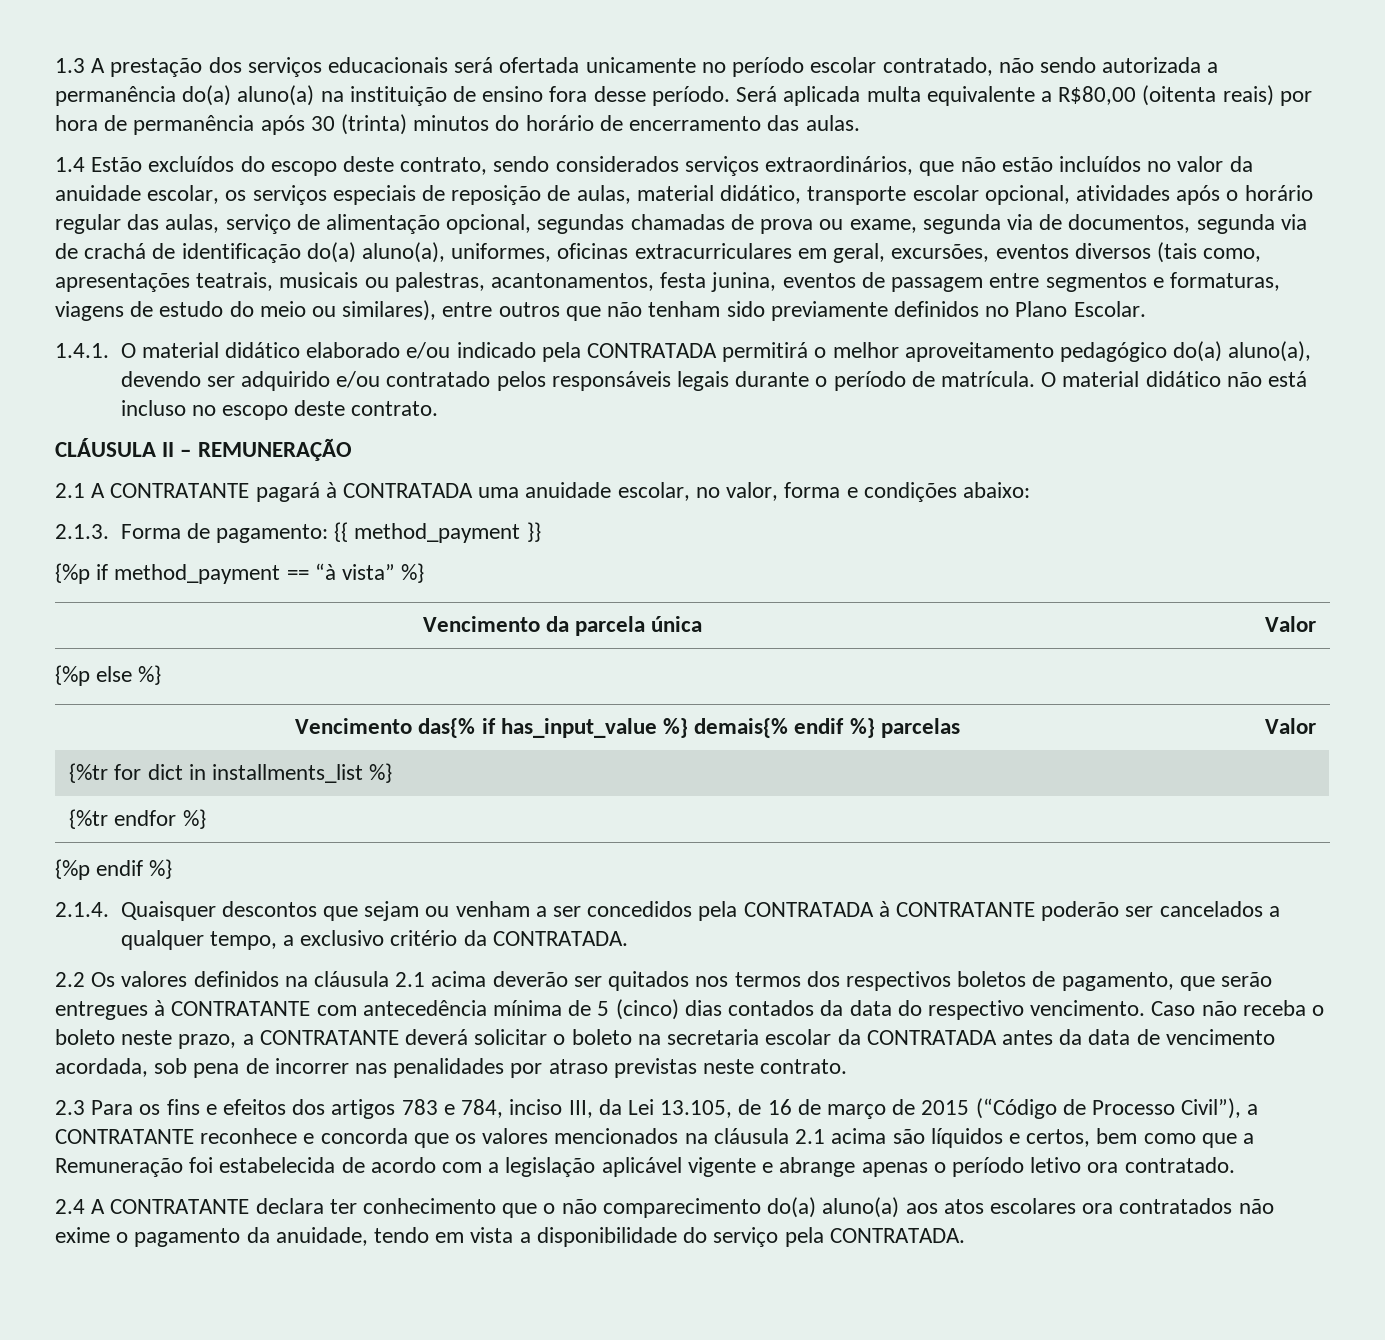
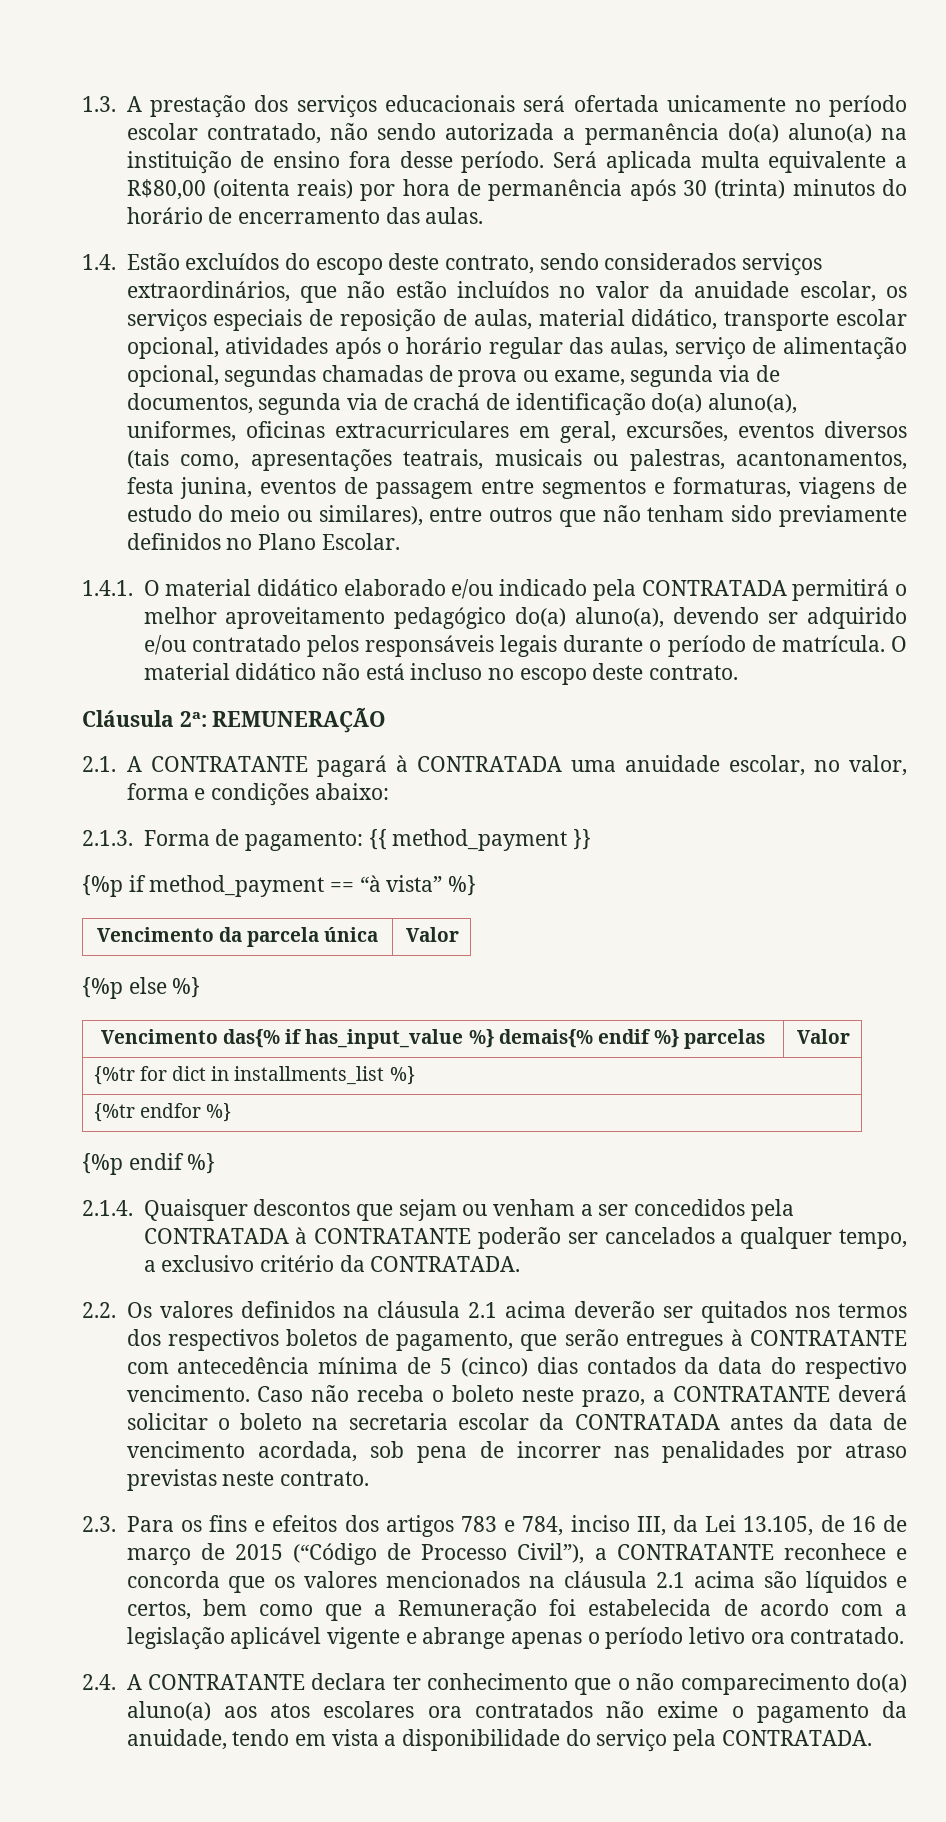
- 1.3 A prestação dos serviços educacionais será ofertada unicamente no período escolar contratado, não sendo autorizada a permanência do(a) aluno(a) na instituição de ensino fora desse período.
+ 1.3. A prestação dos serviços educacionais será ofertada unicamente no período escolar contratado, não sendo autorizada a permanência do(a) aluno(a) na instituição de ensino fora desse período.
- 1.4 Estão excluídos do escopo deste contrato, sendo considerados serviços extraordinários, que não estão incluídos no valor da anuidade escolar, os serviços especiais de reposição de aulas, material didático, transporte escolar opcional, atividades após o horário regular das aulas, serviço de alimentação opcional, segundas chamadas de prova ou exame, segunda via de documentos, segunda via de crachá de identificação do(a) aluno(a), uniformes, oficinas extracurriculares em geral, excursões, eventos diversos (tais como, apresentações teatrais, musicais ou palestras, acantonamentos, festa junina, eventos de passagem entre segmentos e formaturas, viagens de estudo do meio ou similares), entre outros que não tenham sido previamente definidos no Plano Escolar.
+ 1.4. Estão excluídos do escopo deste contrato, sendo considerados serviços extraordinários, que não estão incluídos no valor da anuidade escolar, os serviços especiais de reposição de aulas, material didático, transporte escolar opcional, atividades após o horário regular das aulas, serviço de alimentação opcional, segundas chamadas de prova ou exame, segunda via de documentos, segunda via de crachá de identificação do(a) aluno(a), uniformes, oficinas extracurriculares em geral, excursões, eventos diversos (tais como, apresentações teatrais, musicais ou palestras, acantonamentos, festa junina, eventos de passagem entre segmentos e formaturas, viagens de estudo do meio ou similares), entre outros que não tenham sido previamente definidos no Plano Escolar.
- CLÁUSULA II – REMUNERAÇÃO
+ Cláusula 2ª: REMUNERAÇÃO
- 2.1 A CONTRATANTE pagará à CONTRATADA uma anuidade escolar, no valor, forma e condições abaixo:
+ 2.1. A CONTRATANTE pagará à CONTRATADA uma anuidade escolar, no valor, forma e condições abaixo:
- 2.2 Os valores definidos na cláusula 2.1 acima deverão ser quitados nos termos dos respectivos boletos de pagamento, que serão entregues à CONTRATANTE com antecedência mínima de 5 (cinco) dias contados da data do respectivo vencimento.
+ 2.2. Os valores definidos na cláusula 2.1 acima deverão ser quitados nos termos dos respectivos boletos de pagamento, que serão entregues à CONTRATANTE com antecedência mínima de 5 (cinco) dias contados da data do respectivo vencimento.
- 2.3 Para os fins e efeitos dos artigos 783 e 784, inciso III, da Lei 13.105, de 16 de março de 2015 (“Código de Processo Civil”), a CONTRATANTE reconhece e concorda que os valores mencionados na cláusula 2.1 acima são líquidos e certos, bem como que a Remuneração foi estabelecida de acordo com a legislação aplicável vigente e abrange apenas o período letivo ora contratado.
+ 2.3. Para os fins e efeitos dos artigos 783 e 784, inciso III, da Lei 13.105, de 16 de março de 2015 (“Código de Processo Civil”), a CONTRATANTE reconhece e concorda que os valores mencionados na cláusula 2.1 acima são líquidos e certos, bem como que a Remuneração foi estabelecida de acordo com a legislação aplicável vigente e abrange apenas o período letivo ora contratado.
- 2.4 A CONTRATANTE declara ter conhecimento que o não comparecimento do(a) aluno(a) aos atos escolares ora contratados não exime o pagamento da anuidade, tendo em vista a disponibilidade do serviço pela CONTRATADA.
+ 2.4. A CONTRATANTE declara ter conhecimento que o não comparecimento do(a) aluno(a) aos atos escolares ora contratados não exime o pagamento da anuidade, tendo em vista a disponibilidade do serviço pela CONTRATADA.

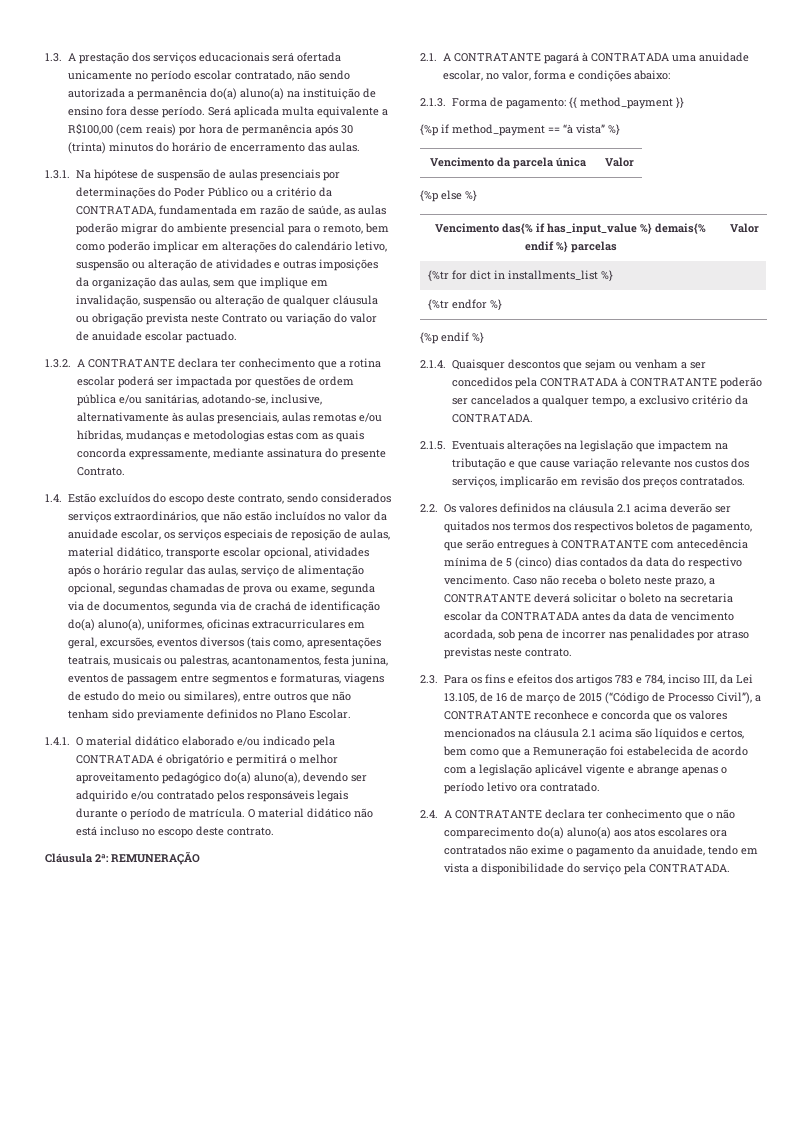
- Será aplicada multa equivalente a R$80,00 (oitenta reais) por hora de permanência após 30 (trinta) minutos do horário de encerramento das aulas.
+ Será aplicada multa equivalente a R$100,00 (cem reais) por hora de permanência após 30 (trinta) minutos do horário de encerramento das aulas.
+ 1.3.1. Na hipótese de suspensão de aulas presenciais por determinações do Poder Público ou a critério da CONTRATADA, fundamentada em razão de saúde, as aulas poderão migrar do ambiente presencial para o remoto, bem como poderão implicar em alterações do calendário letivo, suspensão ou alteração de atividades e outras imposições da organização das aulas, sem que implique em invalidação, suspensão ou alteração de qualquer cláusula ou obrigação prevista neste Contrato ou variação do valor de anuidade escolar pactuado.
+ 1.3.2. A CONTRATANTE declara ter conhecimento que a rotina escolar poderá ser impactada por questões de ordem pública e/ou sanitárias, adotando-se, inclusive, alternativamente às aulas presenciais, aulas remotas e/ou híbridas, mudanças e metodologias estas com as quais concorda expressamente, mediante assinatura do presente Contrato.
- 1.4.1. O material didático elaborado e/ou indicado pela CONTRATADA permitirá o melhor aproveitamento pedagógico do(a) aluno(a), devendo ser adquirido e/ou contratado pelos responsáveis legais durante o período de matrícula.
+ 1.4.1. O material didático elaborado e/ou indicado pela CONTRATADA é obrigatório e permitirá o melhor aproveitamento pedagógico do(a) aluno(a), devendo ser adquirido e/ou contratado pelos responsáveis legais durante o período de matrícula.
+ 2.1.5. Eventuais alterações na legislação que impactem na tributação e que cause variação relevante nos custos dos serviços, implicarão em revisão dos preços contratados.

